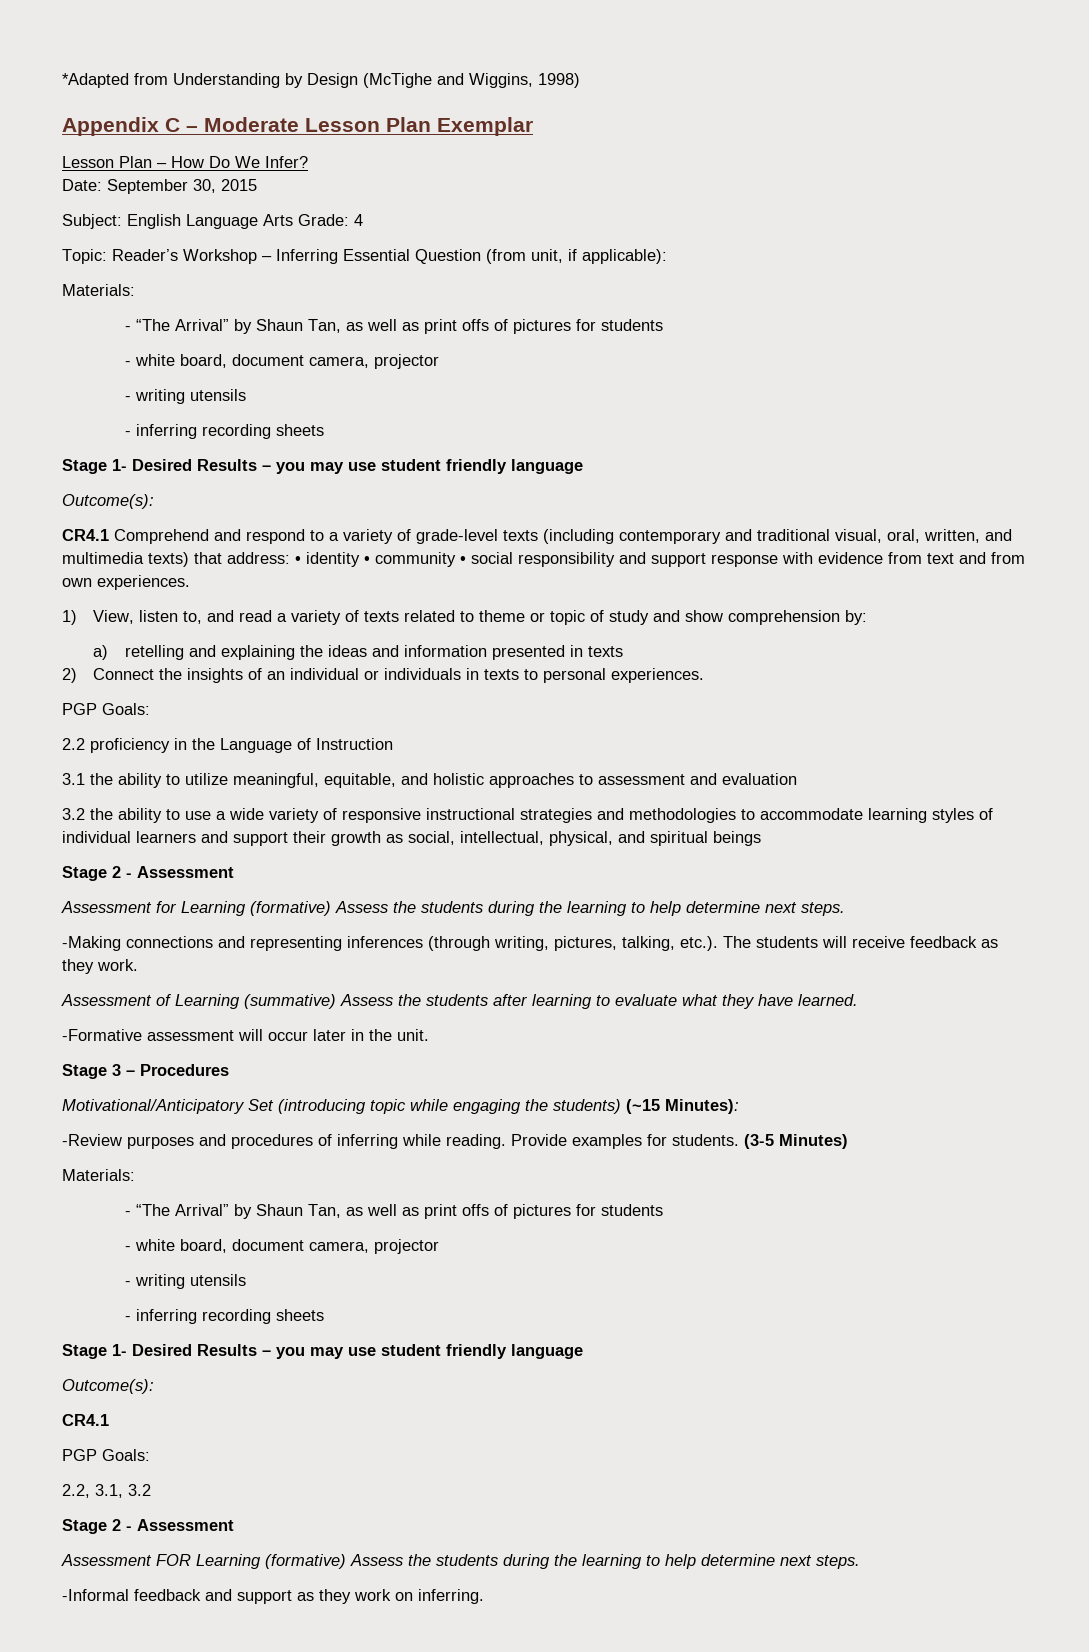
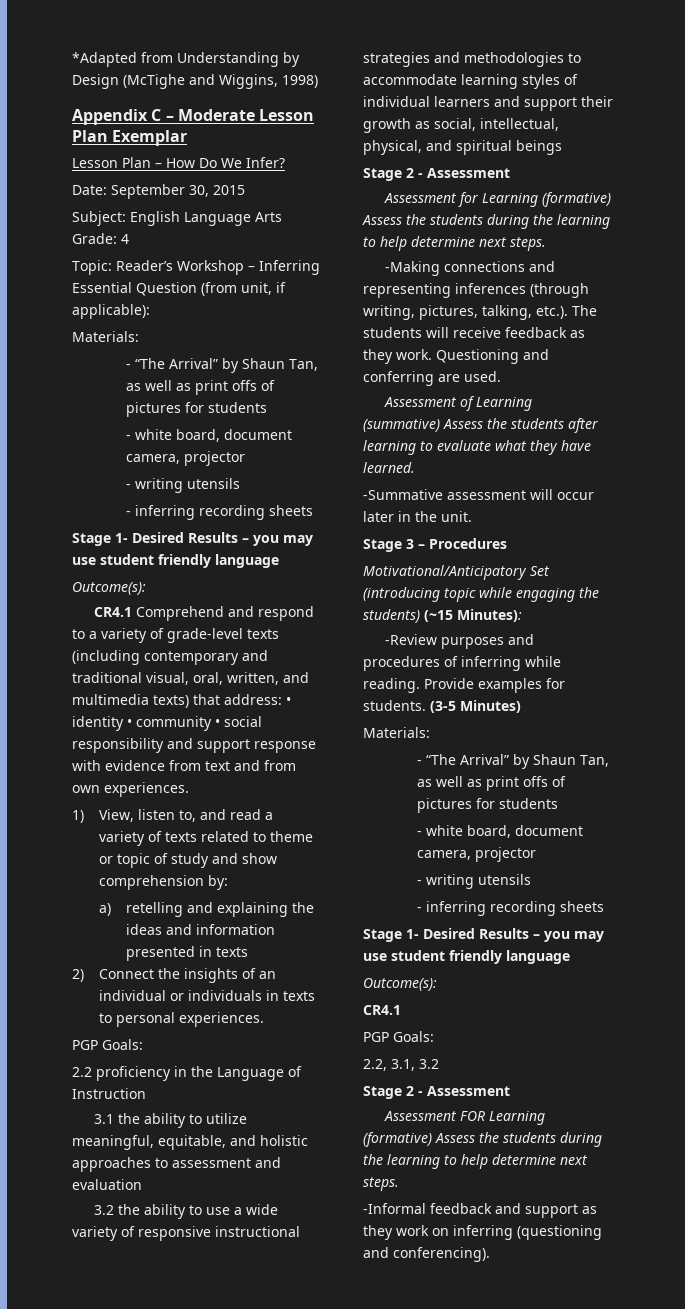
+ Questioning and conferring are used.
- -Formative assessment will occur later in the unit.
+ -Summative assessment will occur later in the unit.
- -Informal feedback and support as they work on inferring.
+ -Informal feedback and support as they work on inferring (questioning and conferencing).

